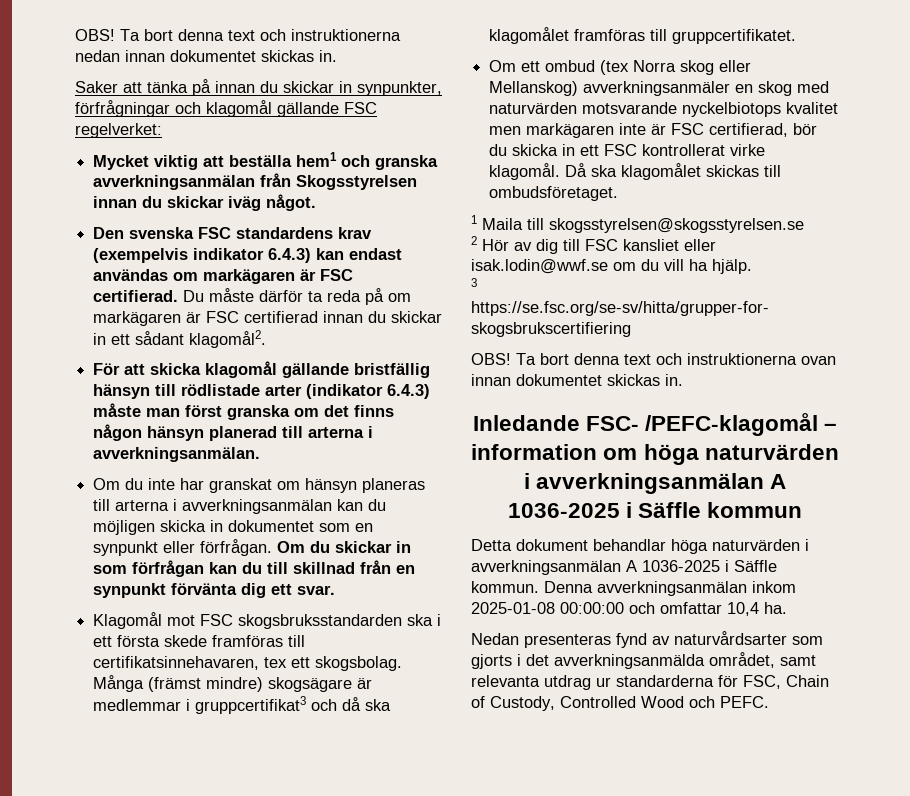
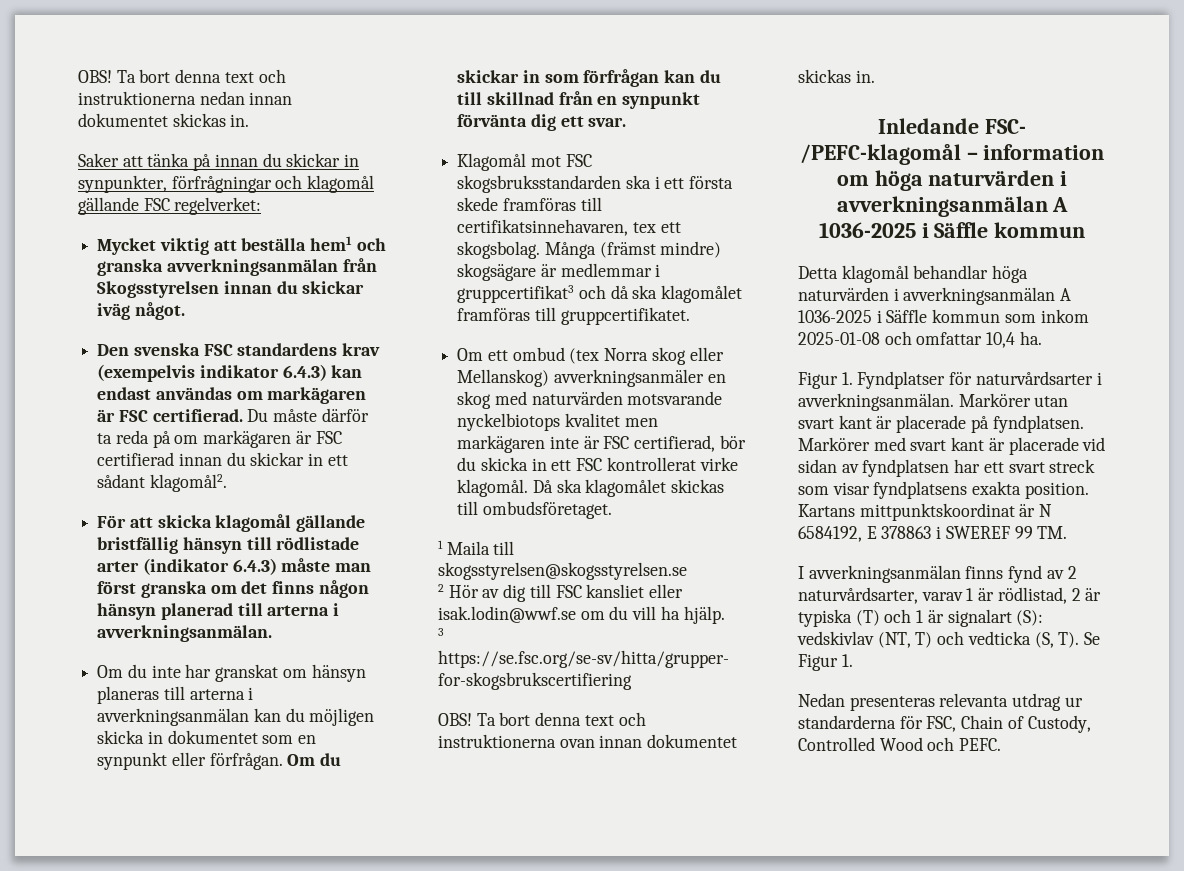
- Detta dokument behandlar höga naturvärden i avverkningsanmälan A 1036-2025 i Säffle kommun. Denna avverkningsanmälan inkom 2025-01-08 00:00:00 och omfattar 10,4 ha.
+ Detta klagomål behandlar höga naturvärden i avverkningsanmälan A 1036-2025 i Säffle kommun som inkom 2025-01-08 och omfattar 10,4 ha.
- Nedan presenteras fynd av naturvårdsarter som gjorts i det avverkningsanmälda området, samt relevanta utdrag ur standarderna för FSC, Chain of Custody, Controlled Wood och PEFC.
+ Figur 1. Fyndplatser för naturvårdsarter i avverkningsanmälan. Markörer utan svart kant är placerade på fyndplatsen. Markörer med svart kant är placerade vid sidan av fyndplatsen har ett svart streck som visar fyndplatsens exakta position. Kartans mittpunktskoordinat är N 6584192, E 378863 i SWEREF 99 TM.
+ I avverkningsanmälan finns fynd av 2 naturvårdsarter, varav 1 är rödlistad, 2 är typiska (T) och 1 är signalart (S): vedskivlav (NT, T) och vedticka (S, T). Se Figur 1.
+ Nedan presenteras relevanta utdrag ur standarderna för FSC, Chain of Custody, Controlled Wood och PEFC.

